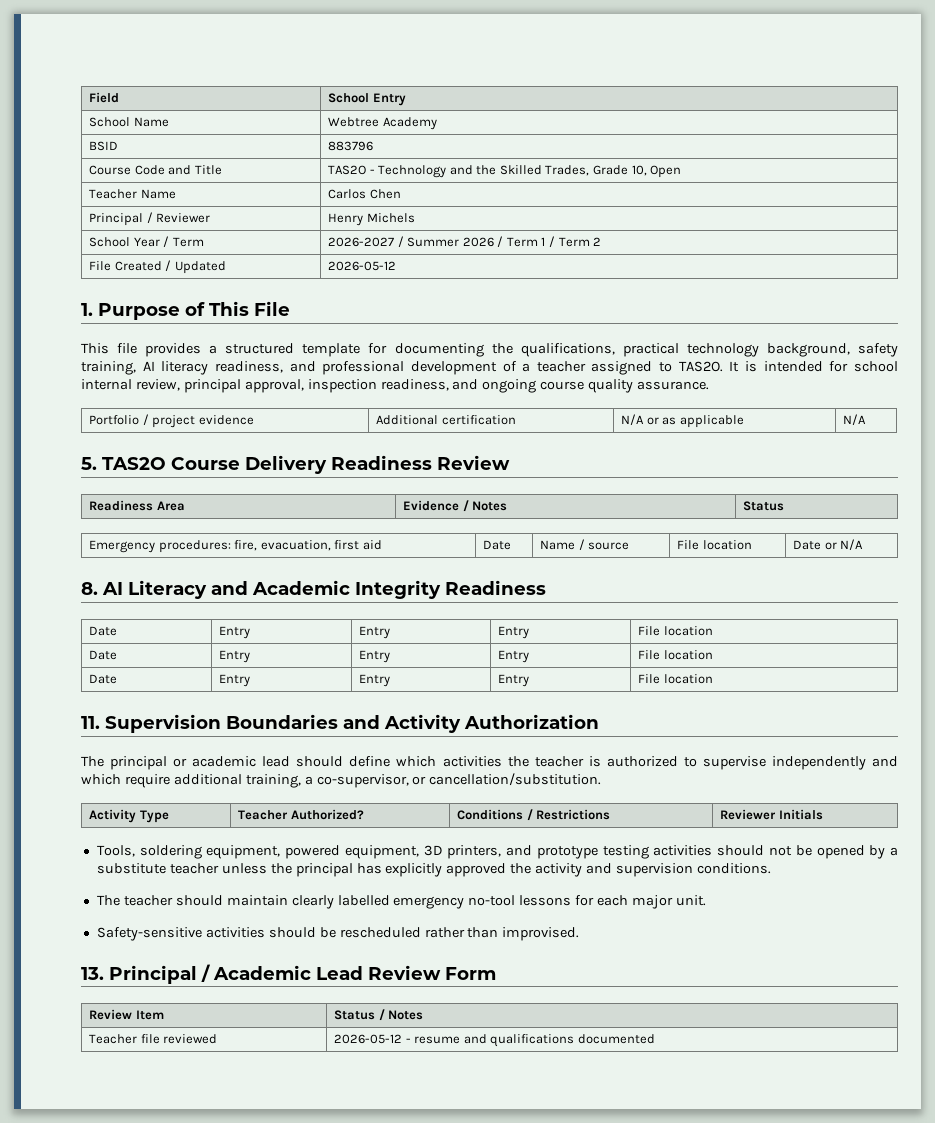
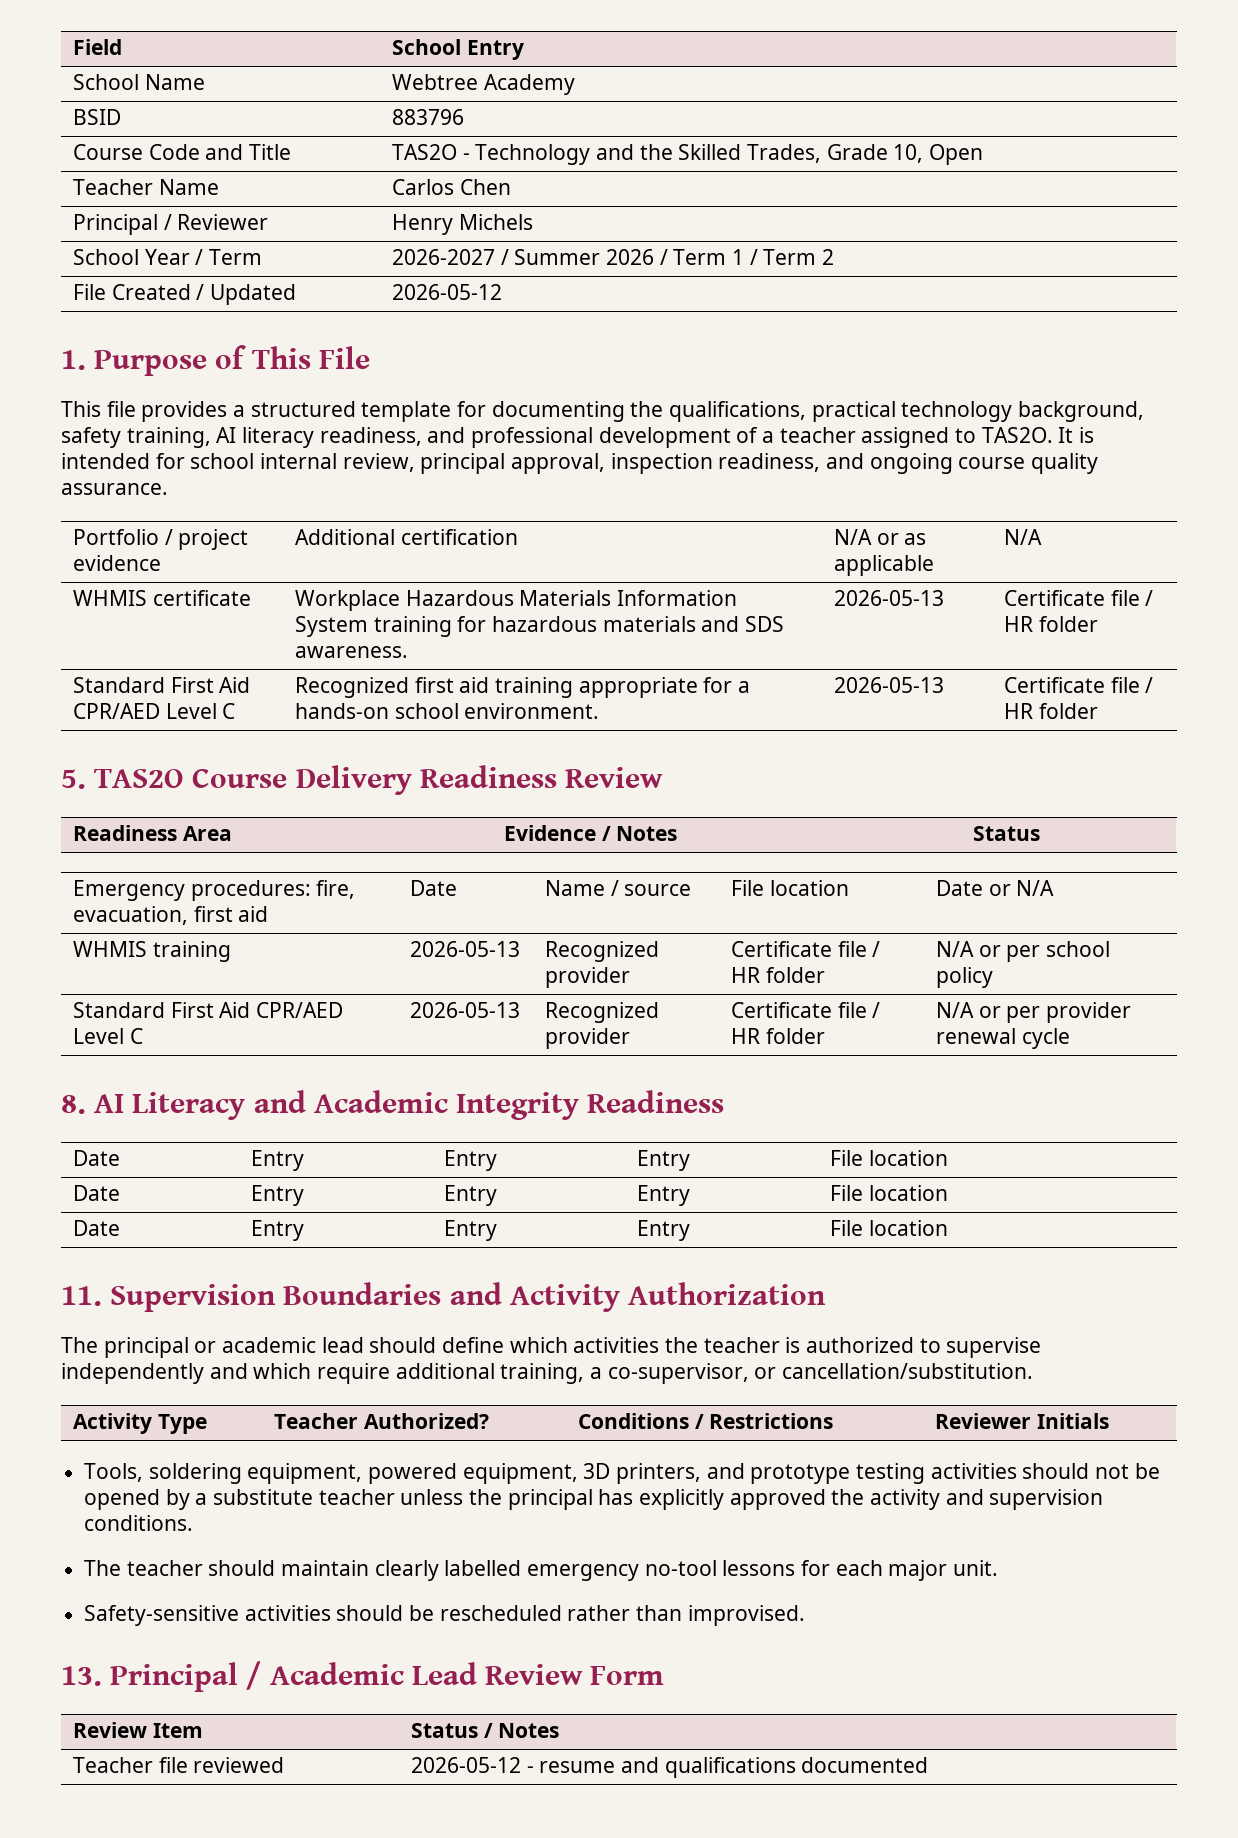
+ WHMIS certificate | Workplace Hazardous Materials Information System training for hazardous materials and SDS awareness. | 2026-05-13 | Certificate file / HR folder
+ Standard First Aid CPR/AED Level C | Recognized first aid training appropriate for a hands-on school environment. | 2026-05-13 | Certificate file / HR folder
+ WHMIS training | 2026-05-13 | Recognized provider | Certificate file / HR folder | N/A or per school policy
+ Standard First Aid CPR/AED Level C | 2026-05-13 | Recognized provider | Certificate file / HR folder | N/A or per provider renewal cycle

